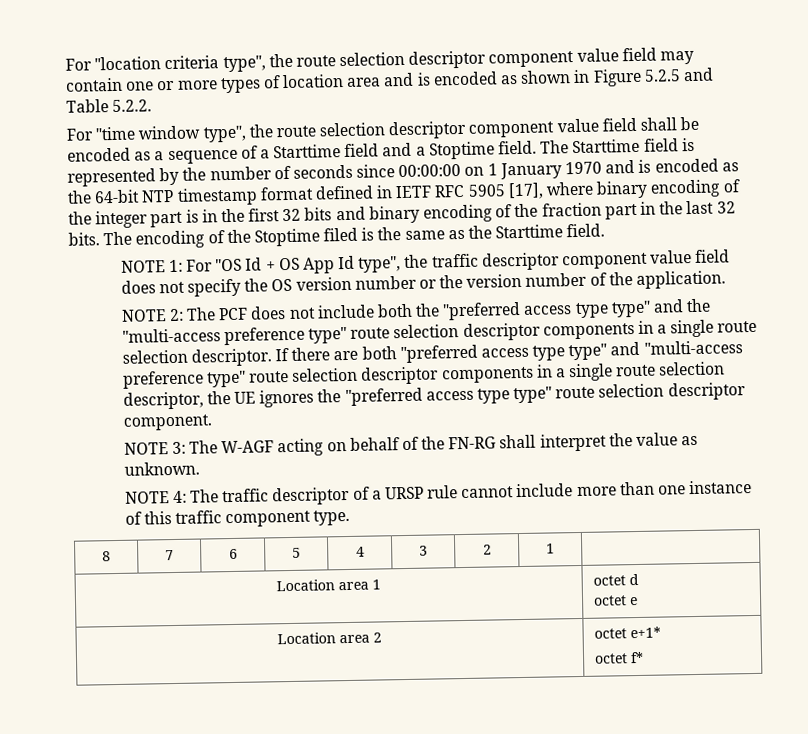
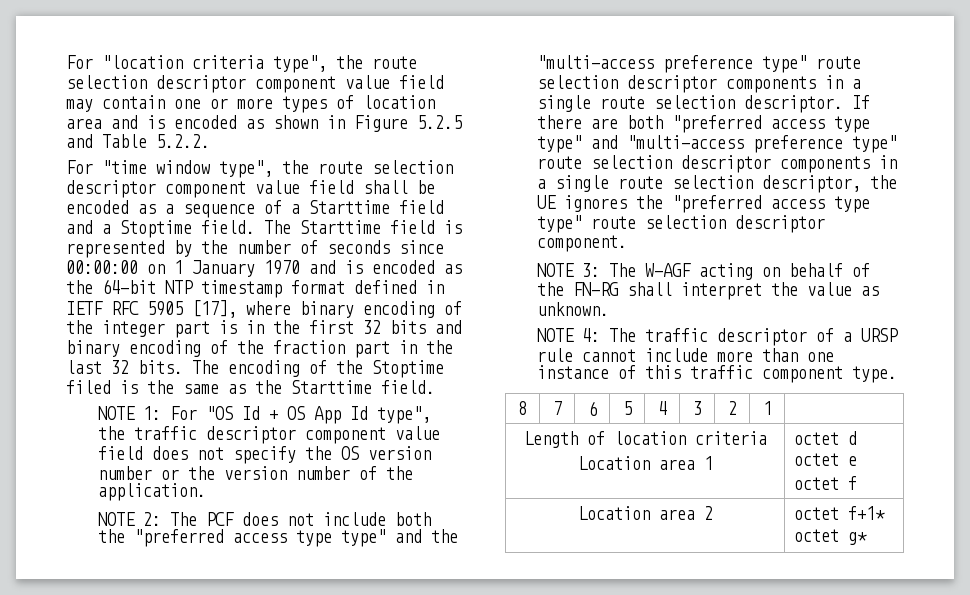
+ Length of location criteria
  Location area 1 | octet d
  octet e
+ octet f
- Location area 2 | octet e+1*
- octet f*
+ Location area 2 | octet f+1*
+ octet g*

